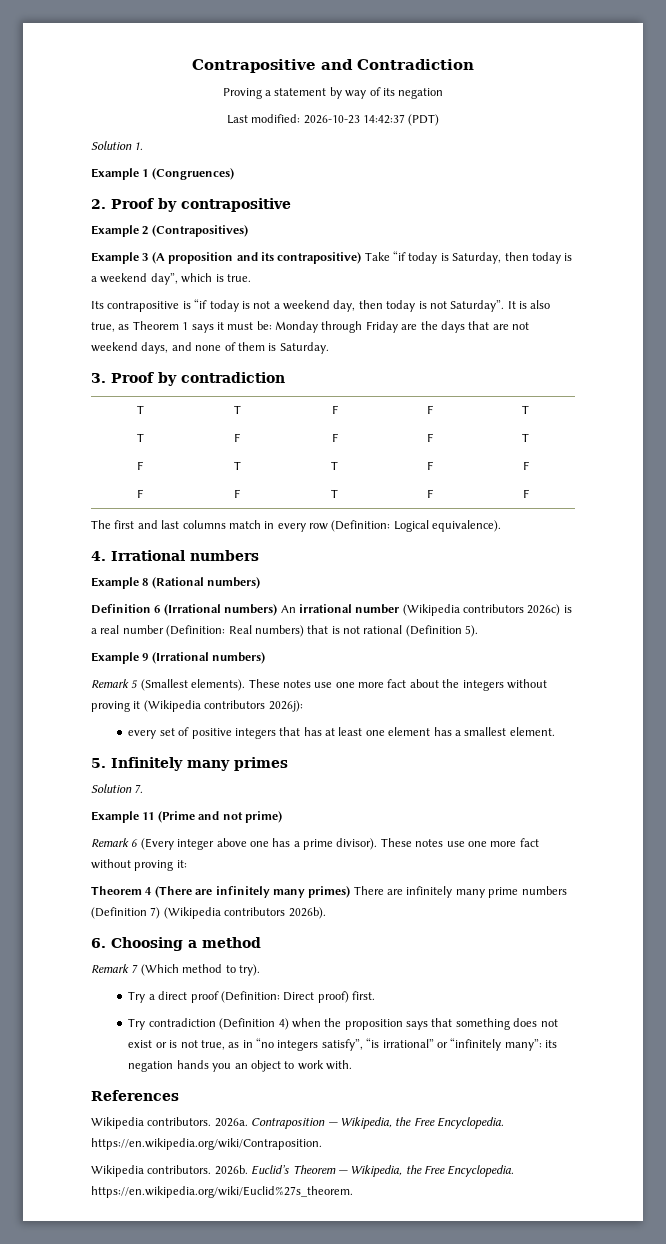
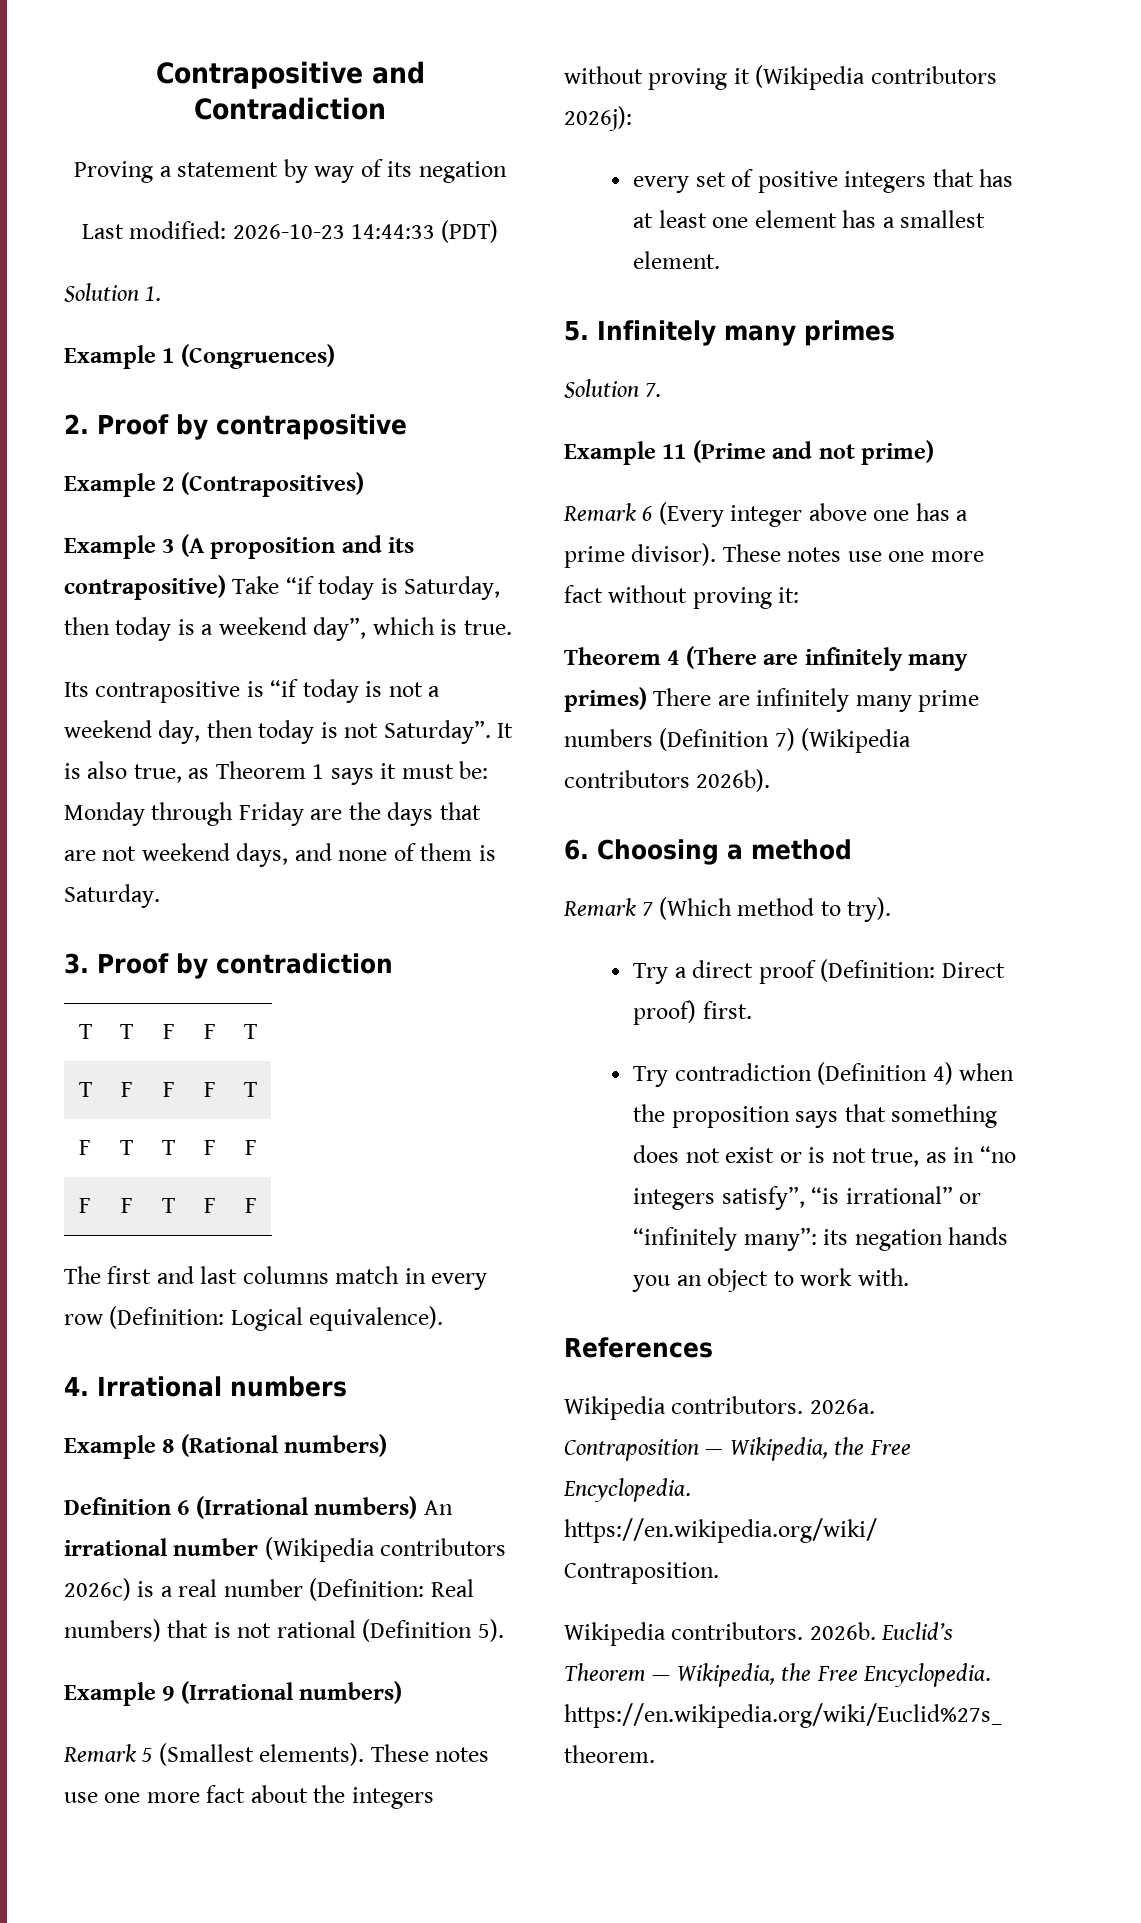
- Last modified: 2026-10-23 14:42:37 (PDT)
+ Last modified: 2026-10-23 14:44:33 (PDT)

